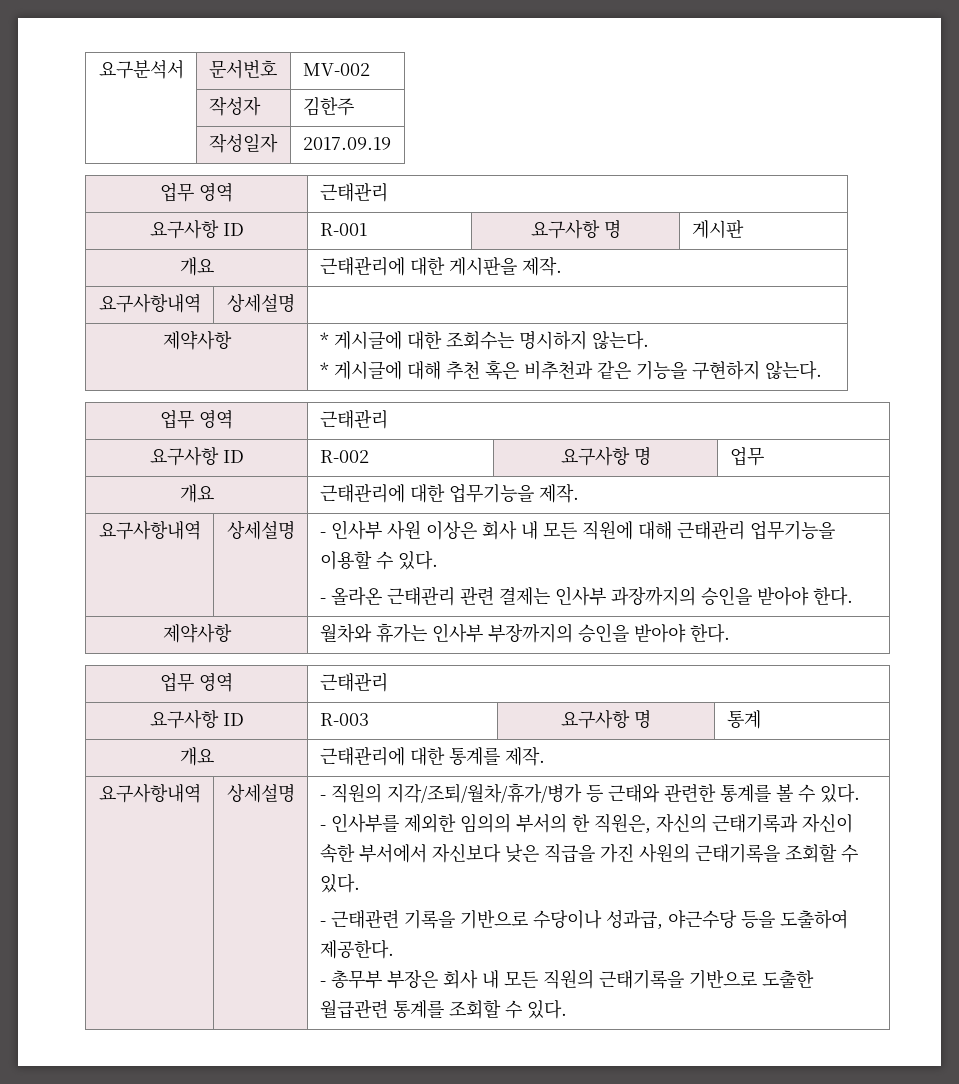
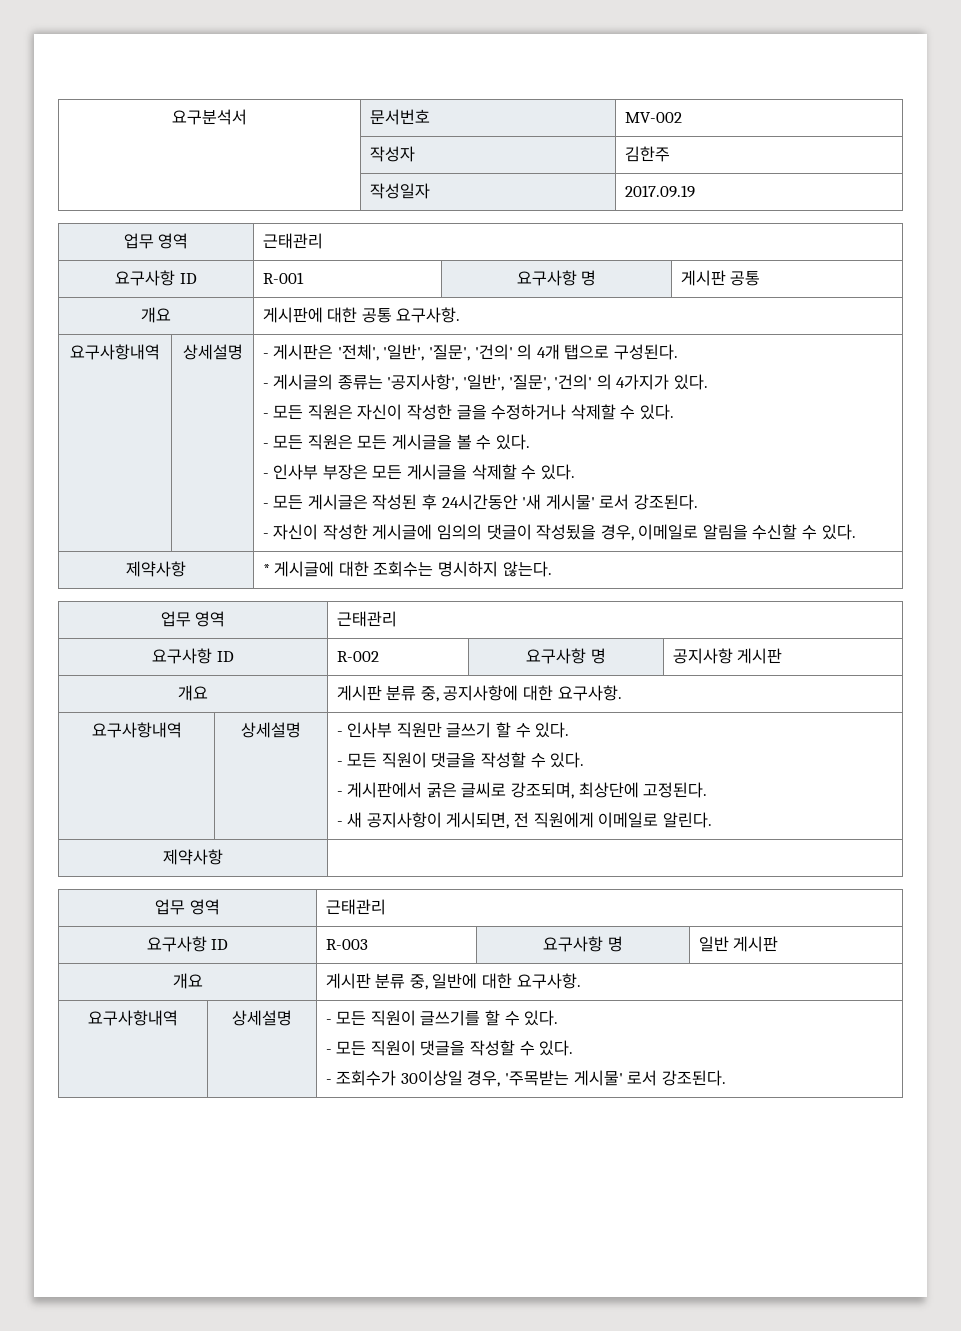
- 요구사항 ID | R-001 | 요구사항 명 | 게시판
- 개요 | 근태관리에 대한 게시판을 제작.
- 요구사항내역 | 상세설명 |
+ 요구사항 ID | R-001 | 요구사항 명 | 게시판 공통
+ 개요 | 게시판에 대한 공통 요구사항.
+ 요구사항내역 | 상세설명 | - 게시판은 '전체', '일반', '질문', '건의' 의 4개 탭으로 구성된다.
+ - 게시글의 종류는 '공지사항', '일반', '질문', '건의' 의 4가지가 있다.
+ - 모든 직원은 자신이 작성한 글을 수정하거나 삭제할 수 있다.
+ - 모든 직원은 모든 게시글을 볼 수 있다.
+ - 인사부 부장은 모든 게시글을 삭제할 수 있다.
+ - 모든 게시글은 작성된 후 24시간동안 '새 게시물' 로서 강조된다.
+ - 자신이 작성한 게시글에 임의의 댓글이 작성됬을 경우, 이메일로 알림을 수신할 수 있다.
  제약사항 | * 게시글에 대한 조회수는 명시하지 않는다.
- * 게시글에 대해 추천 혹은 비추천과 같은 기능을 구현하지 않는다.
- 요구사항 ID | R-002 | 요구사항 명 | 업무
- 개요 | 근태관리에 대한 업무기능을 제작.
- 요구사항내역 | 상세설명 | - 인사부 사원 이상은 회사 내 모든 직원에 대해 근태관리 업무기능을 이용할 수 있다.
- - 올라온 근태관리 관련 결제는 인사부 과장까지의 승인을 받아야 한다.
- 제약사항 | 월차와 휴가는 인사부 부장까지의 승인을 받아야 한다.
+ 요구사항 ID | R-002 | 요구사항 명 | 공지사항 게시판
+ 개요 | 게시판 분류 중, 공지사항에 대한 요구사항.
+ 요구사항내역 | 상세설명 | - 인사부 직원만 글쓰기 할 수 있다.
+ - 모든 직원이 댓글을 작성할 수 있다.
+ - 게시판에서 굵은 글씨로 강조되며, 최상단에 고정된다.
+ - 새 공지사항이 게시되면, 전 직원에게 이메일로 알린다.
+ 제약사항 |
- 요구사항 ID | R-003 | 요구사항 명 | 통계
- 개요 | 근태관리에 대한 통계를 제작.
- 요구사항내역 | 상세설명 | - 직원의 지각/조퇴/월차/휴가/병가 등 근태와 관련한 통계를 볼 수 있다.
- - 인사부를 제외한 임의의 부서의 한 직원은, 자신의 근태기록과 자신이 속한 부서에서 자신보다 낮은 직급을 가진 사원의 근태기록을 조회할 수 있다.
- - 근태관련 기록을 기반으로 수당이나 성과급, 야근수당 등을 도출하여 제공한다.
- - 총무부 부장은 회사 내 모든 직원의 근태기록을 기반으로 도출한 월급관련 통계를 조회할 수 있다.
+ 요구사항 ID | R-003 | 요구사항 명 | 일반 게시판
+ 개요 | 게시판 분류 중, 일반에 대한 요구사항.
+ 요구사항내역 | 상세설명 | - 모든 직원이 글쓰기를 할 수 있다.
+ - 모든 직원이 댓글을 작성할 수 있다.
+ - 조회수가 30이상일 경우, '주목받는 게시물' 로서 강조된다.

